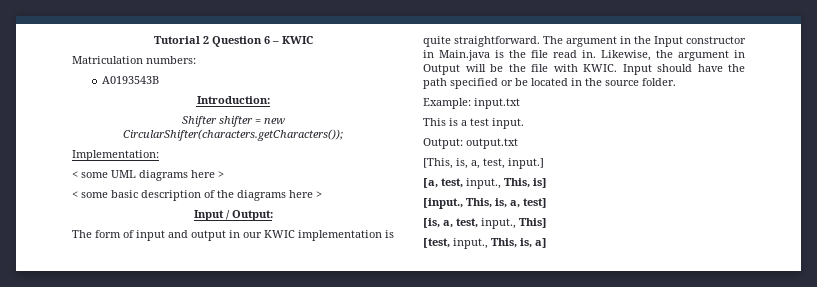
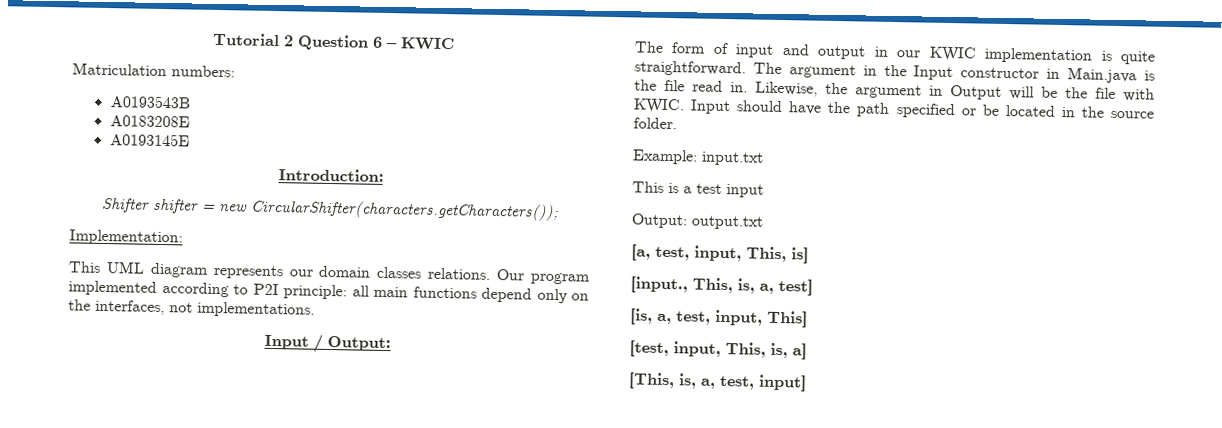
+ A0183208E
+ A0193145E
- < some UML diagrams here >
- < some basic description of the diagrams here >
+ This UML diagram represents our domain classes relations. Our program implemented according to P2I principle: all main functions depend only on the interfaces, not implementations.
- This is a test input.
+ This is a test input
- [This, is, a, test, input.]
- [a, test, input., This, is]
+ [a, test, input, This, is]
- [is, a, test, input., This]
+ [is, a, test, input, This]
- [test, input., This, is, a]
+ [test, input, This, is, a]
+ [This, is, a, test, input]

